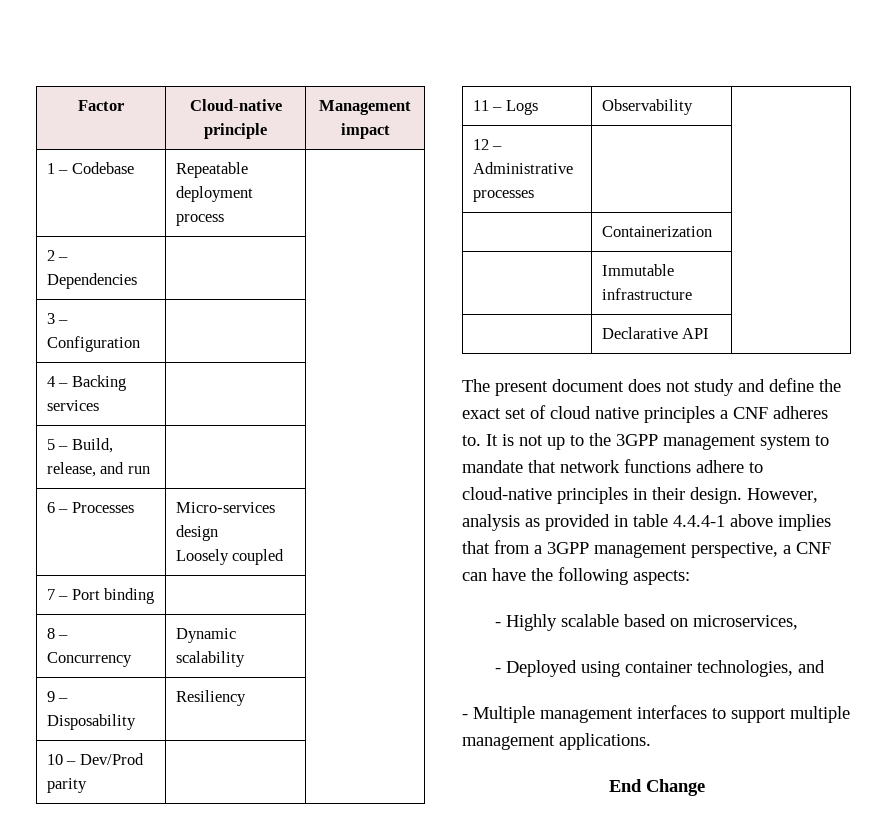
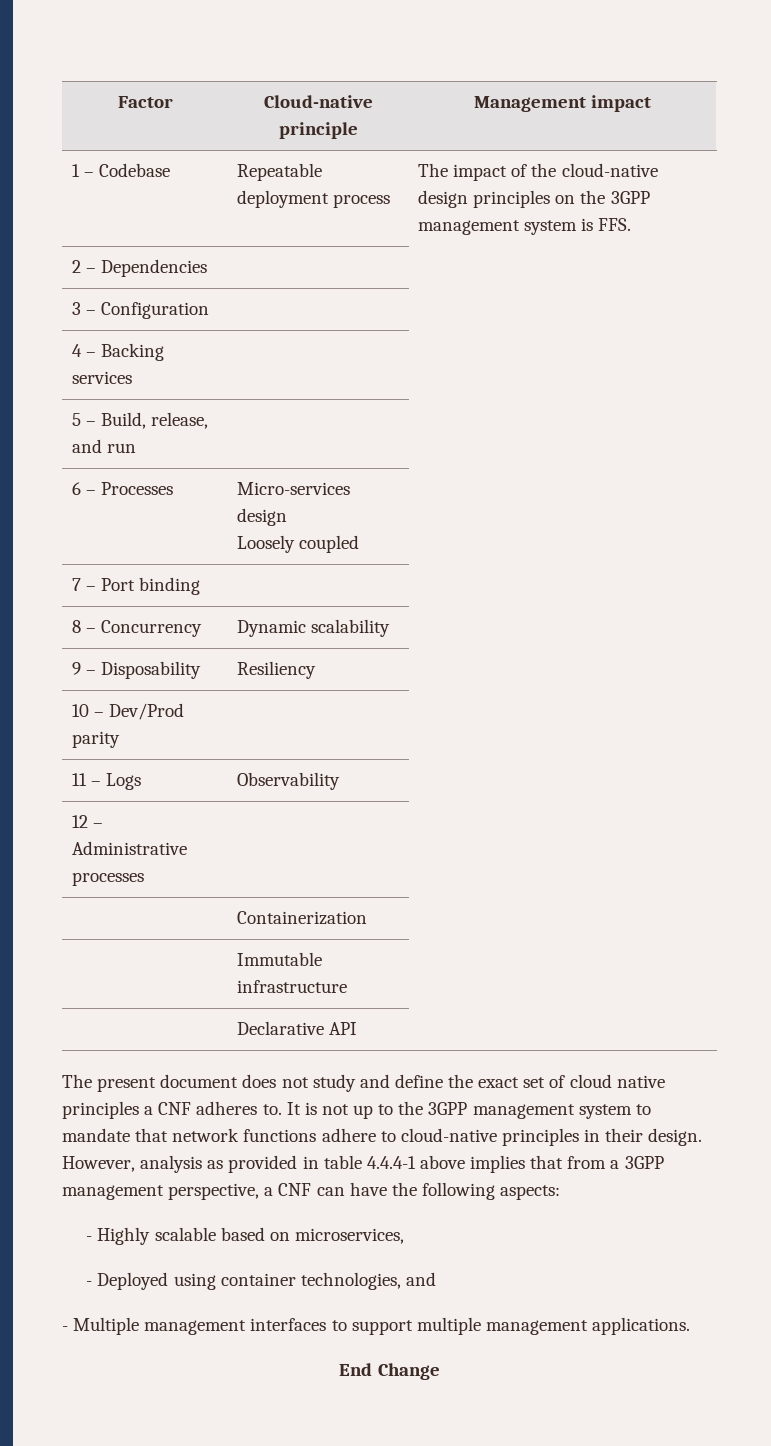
- 1 – Codebase | Repeatable deployment process |
+ 1 – Codebase | Repeatable deployment process | The impact of the cloud-native design principles on the 3GPP management system is FFS.

